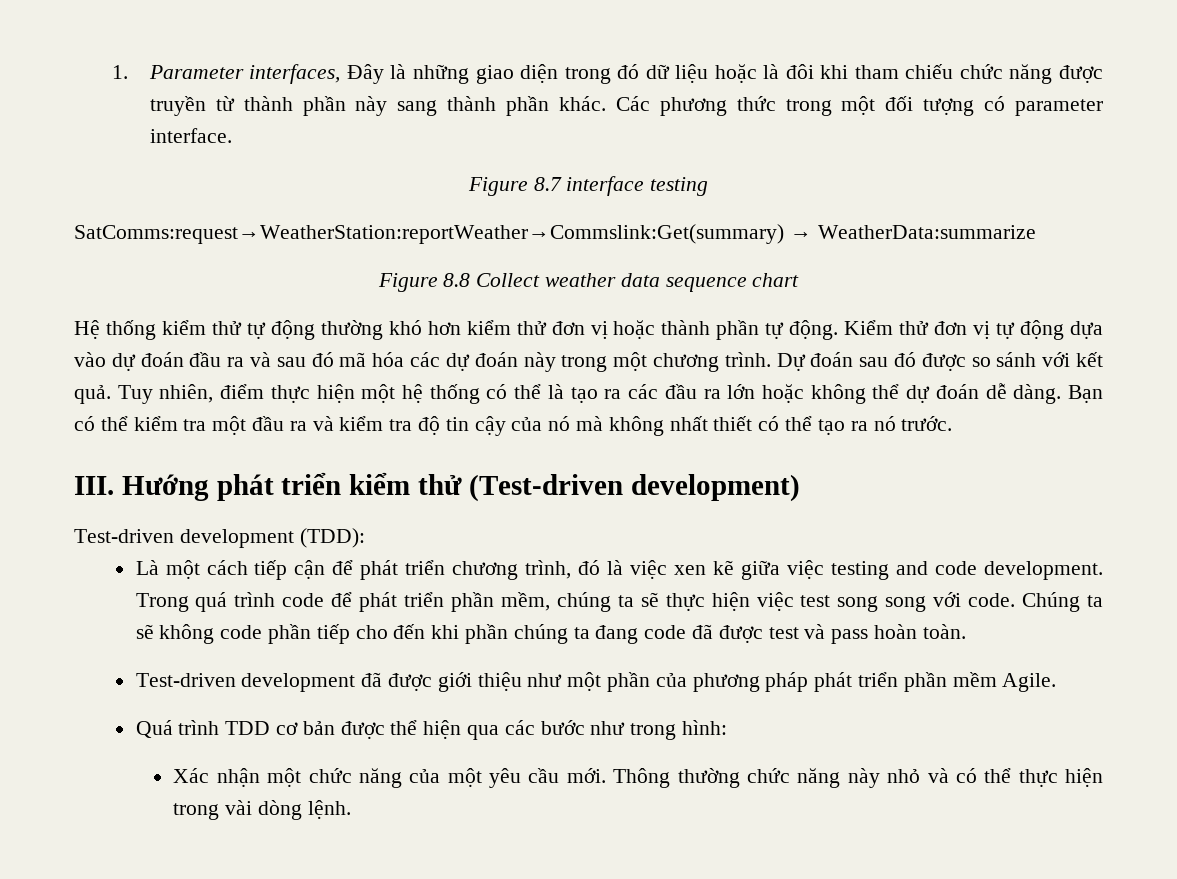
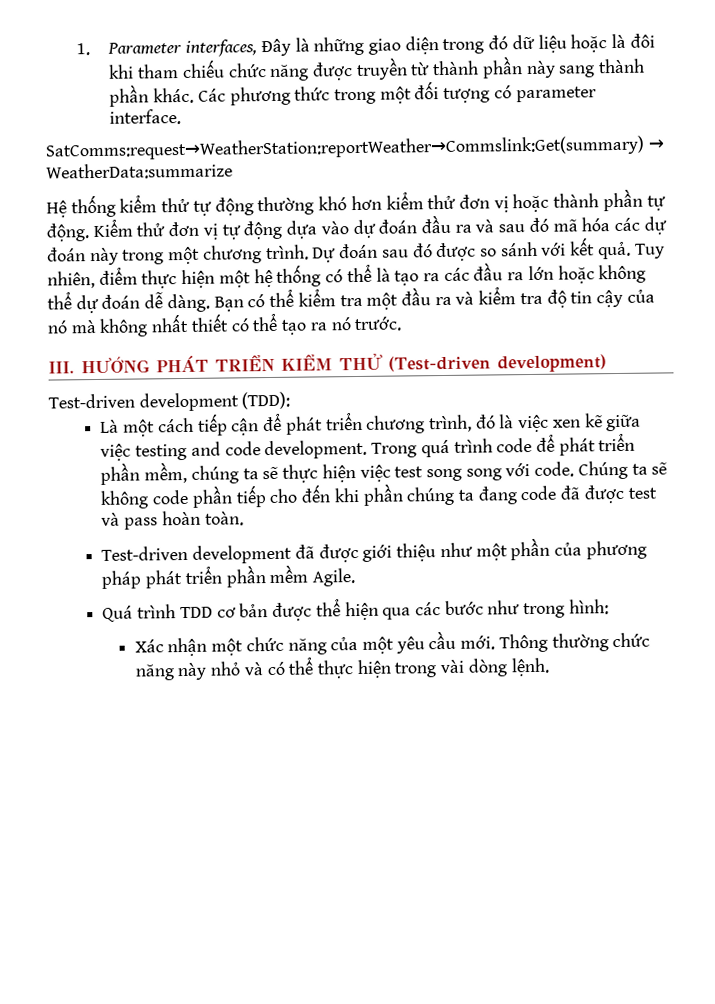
- Figure 8.7 interface testing
- Figure 8.8 Collect weather data sequence chart
- III. Hướng phát triển kiểm thử (Test-driven development)
+ III. HƯỚNG PHÁT TRIỂN KIỂM THỬ (Test-driven development)

